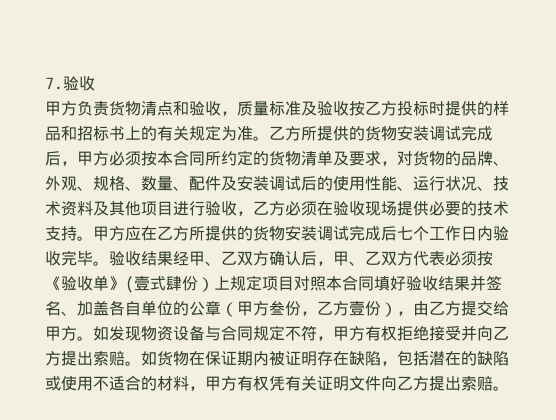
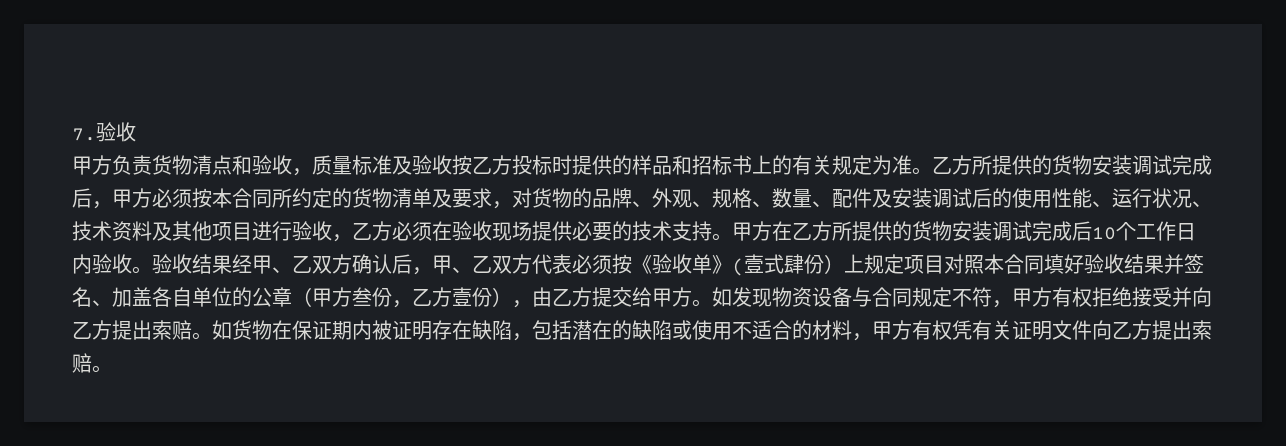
- 甲方应在乙方所提供的货物安装调试完成后七个工作日内验收完毕。
+ 甲方在乙方所提供的货物安装调试完成后10个工作日内验收。

